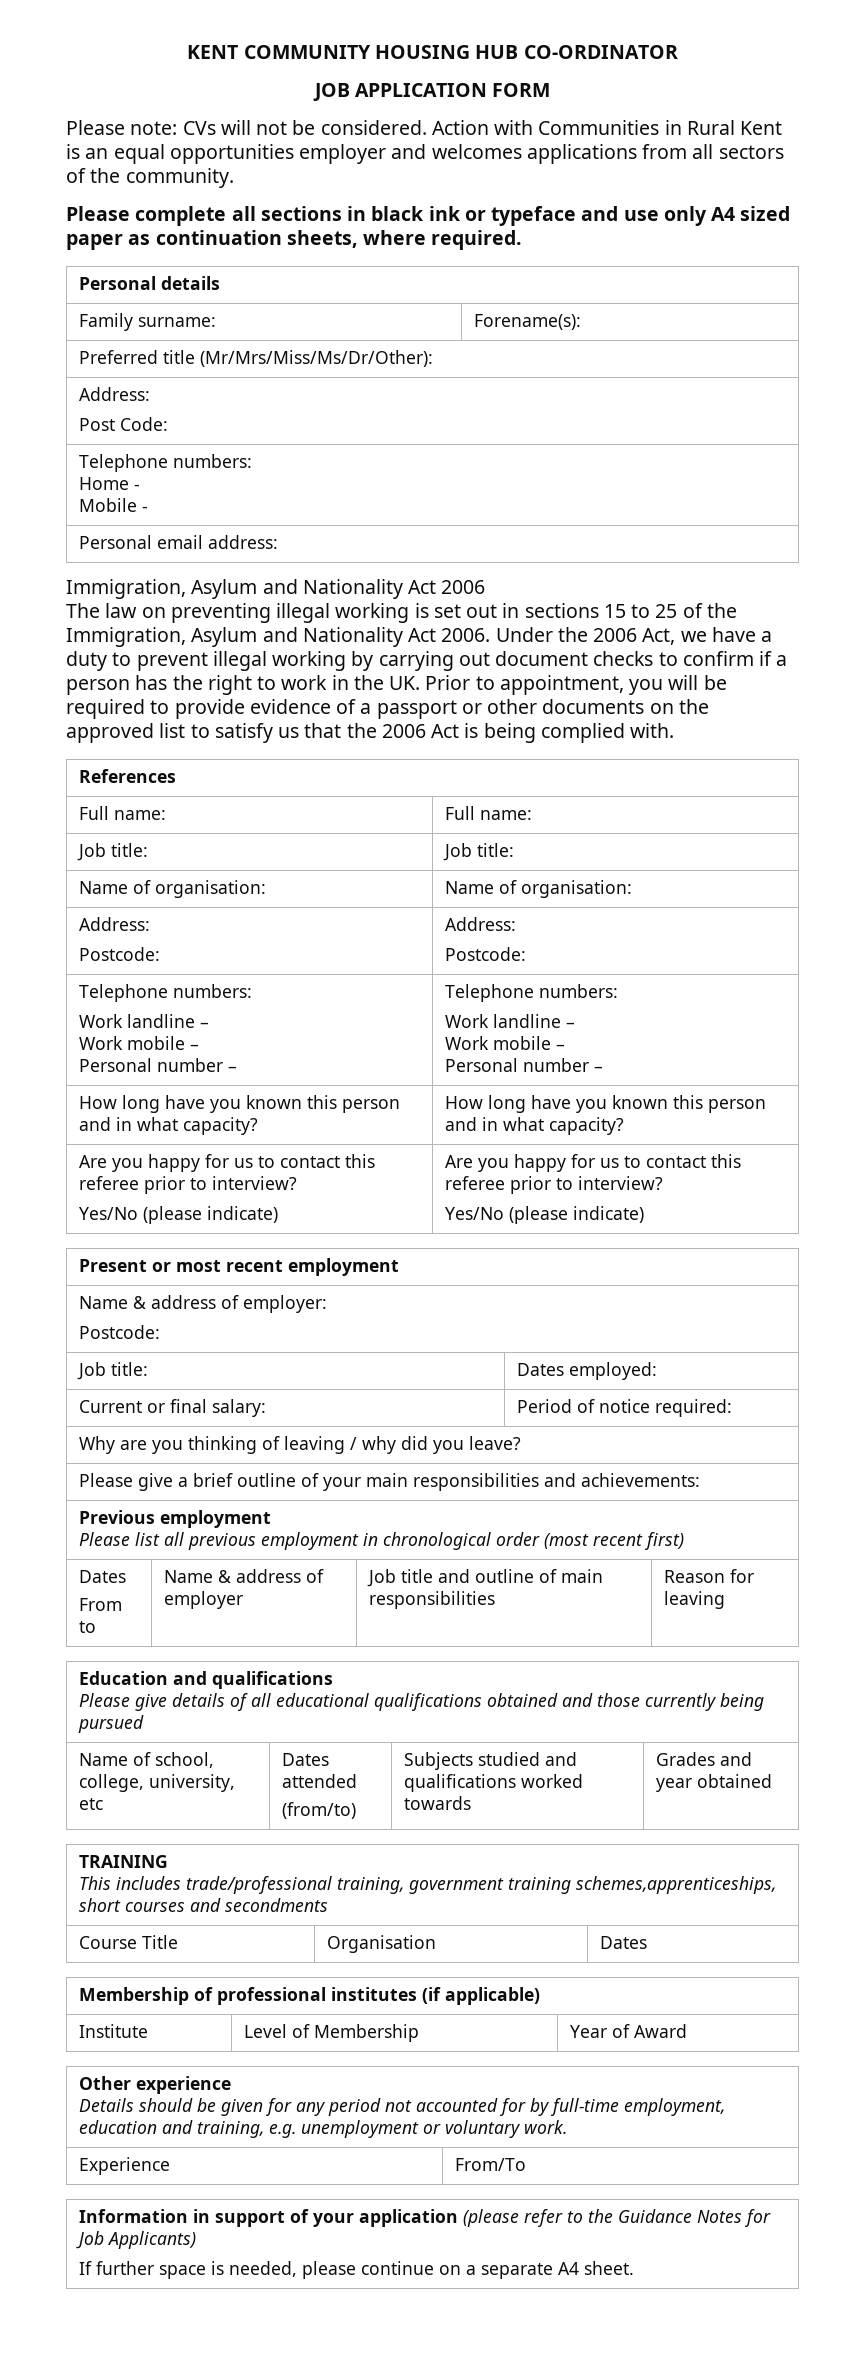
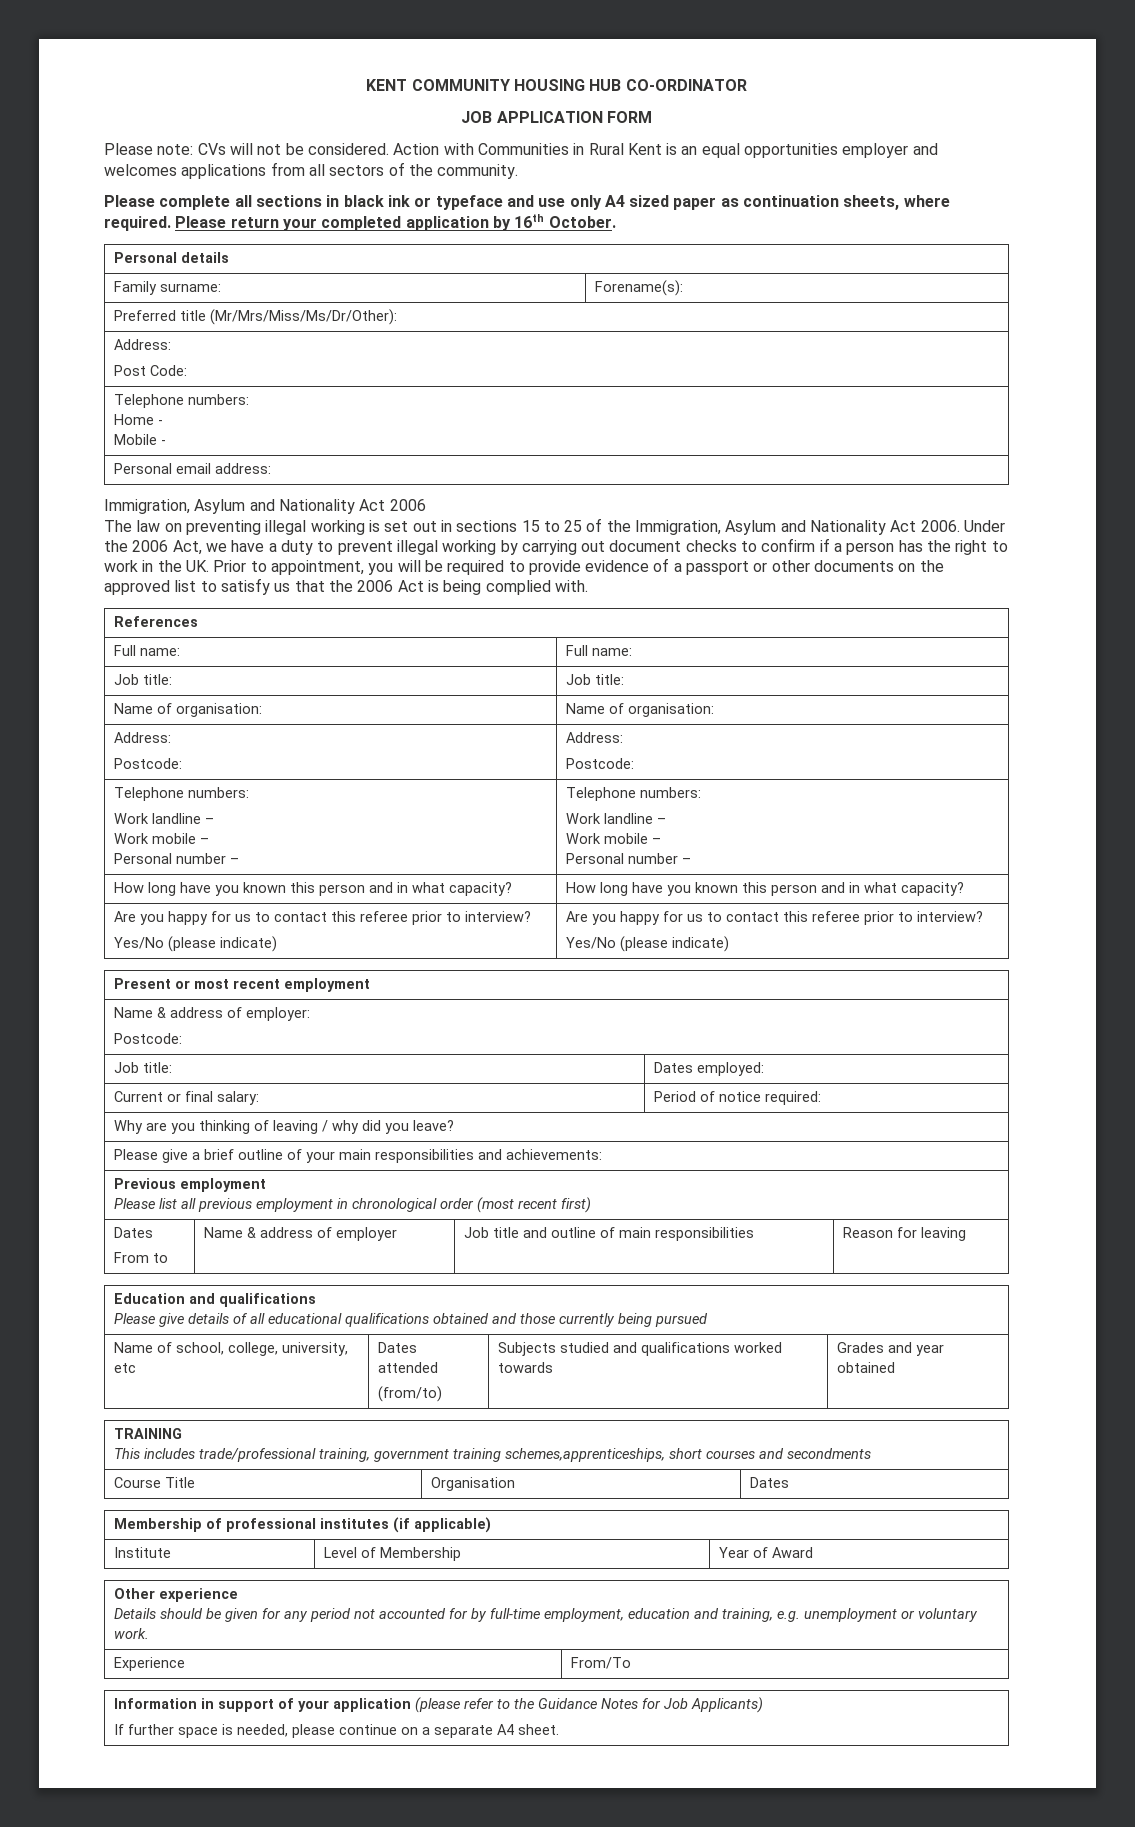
+ Please return your completed application by 16th October.

